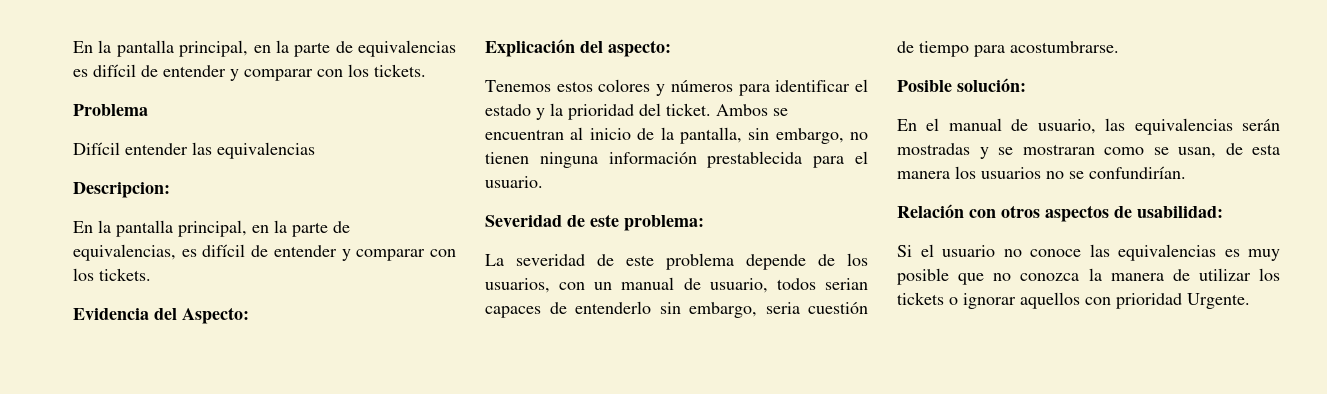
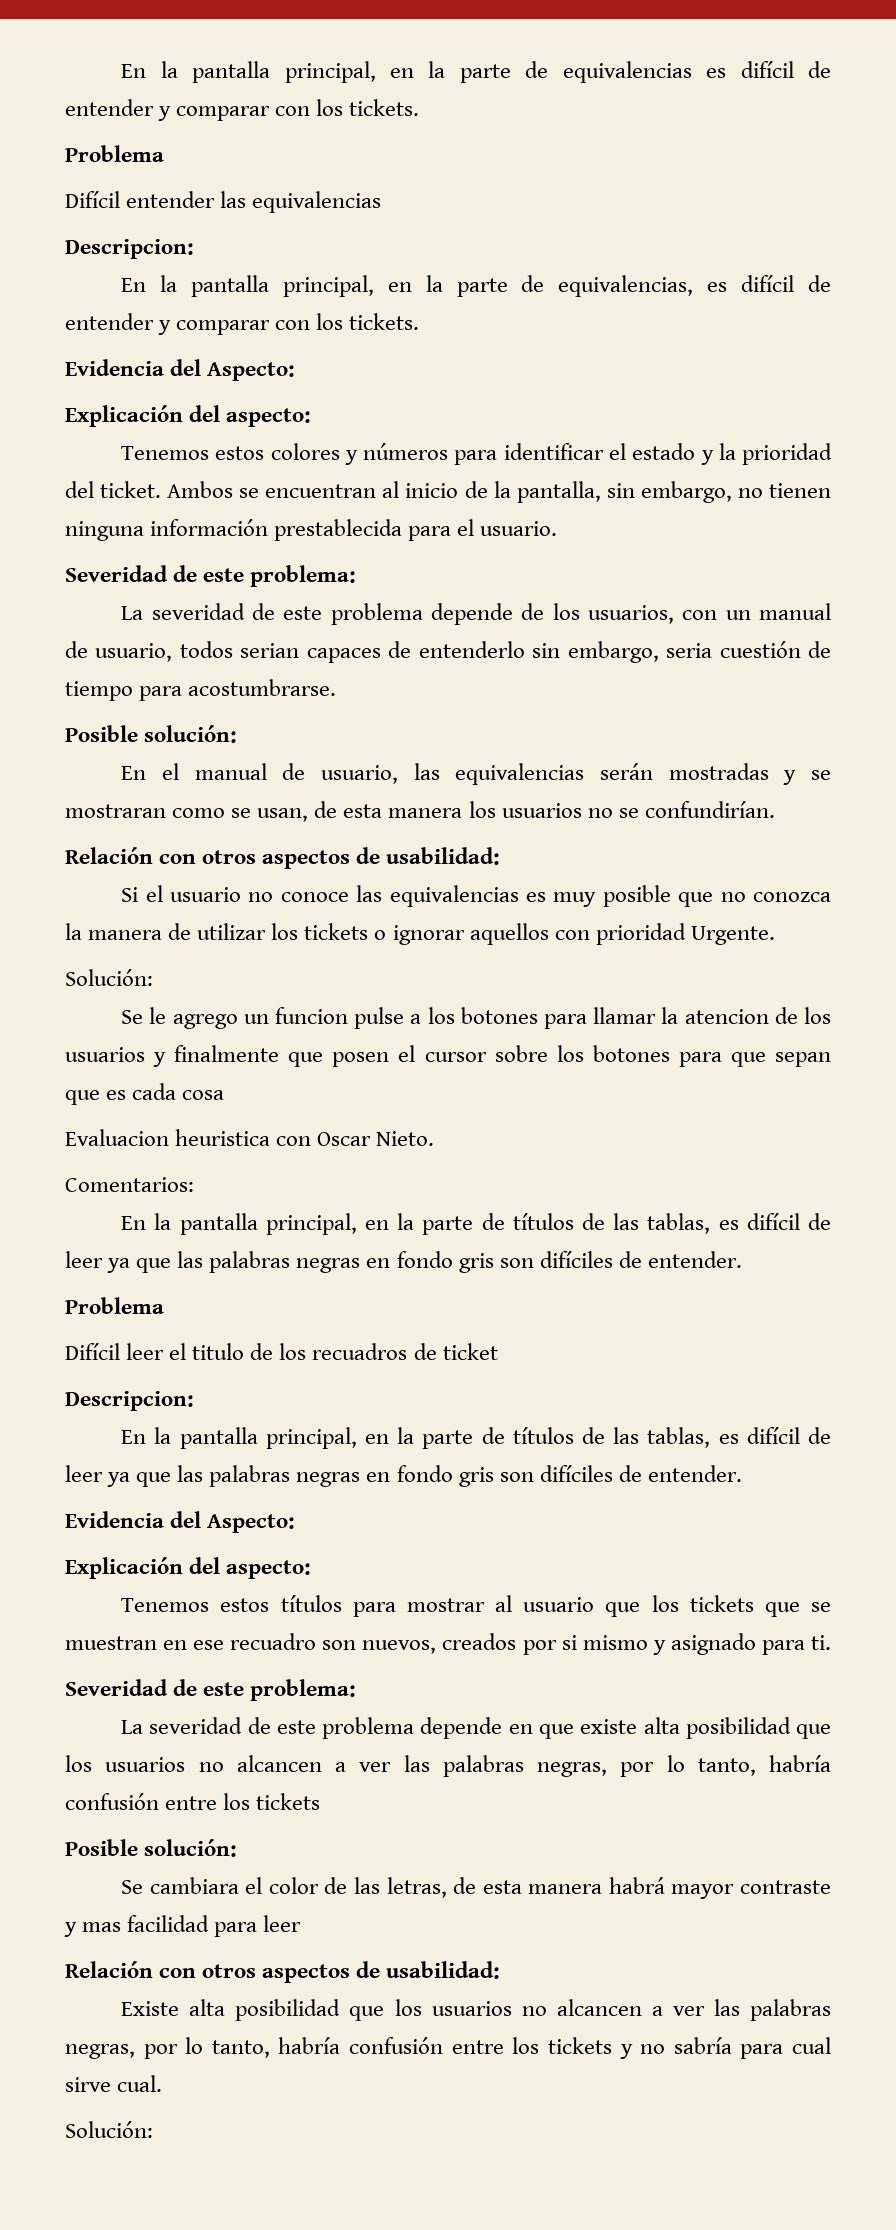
  Si el usuario no conoce las equivalencias es muy posible que no conozca la manera de utilizar los tickets o ignorar aquellos con prioridad Urgente.
+ Solución:
+ Se le agrego un funcion pulse a los botones para llamar la atencion de los usuarios y finalmente que posen el cursor sobre los botones para que sepan que es cada cosa
+ Evaluacion heuristica con Oscar Nieto.
+ Comentarios:
+ En la pantalla principal, en la parte de títulos de las tablas, es difícil de leer ya que las palabras negras en fondo gris son difíciles de entender.
+ Problema
+ Difícil leer el titulo de los recuadros de ticket
+ Descripcion:
+ En la pantalla principal, en la parte de títulos de las tablas, es difícil de leer ya que las palabras negras en fondo gris son difíciles de entender.
+ Evidencia del Aspecto:
+ Explicación del aspecto:
+ Tenemos estos títulos para mostrar al usuario que los tickets que se muestran en ese recuadro son nuevos, creados por si mismo y asignado para ti.
+ Severidad de este problema:
+ La severidad de este problema depende en que existe alta posibilidad que los usuarios no alcancen a ver las palabras negras, por lo tanto, habría confusión entre los tickets
+ Posible solución:
+ Se cambiara el color de las letras, de esta manera habrá mayor contraste y mas facilidad para leer
+ Relación con otros aspectos de usabilidad:
+ Existe alta posibilidad que los usuarios no alcancen a ver las palabras negras, por lo tanto, habría confusión entre los tickets y no sabría para cual sirve cual.
+ Solución:

